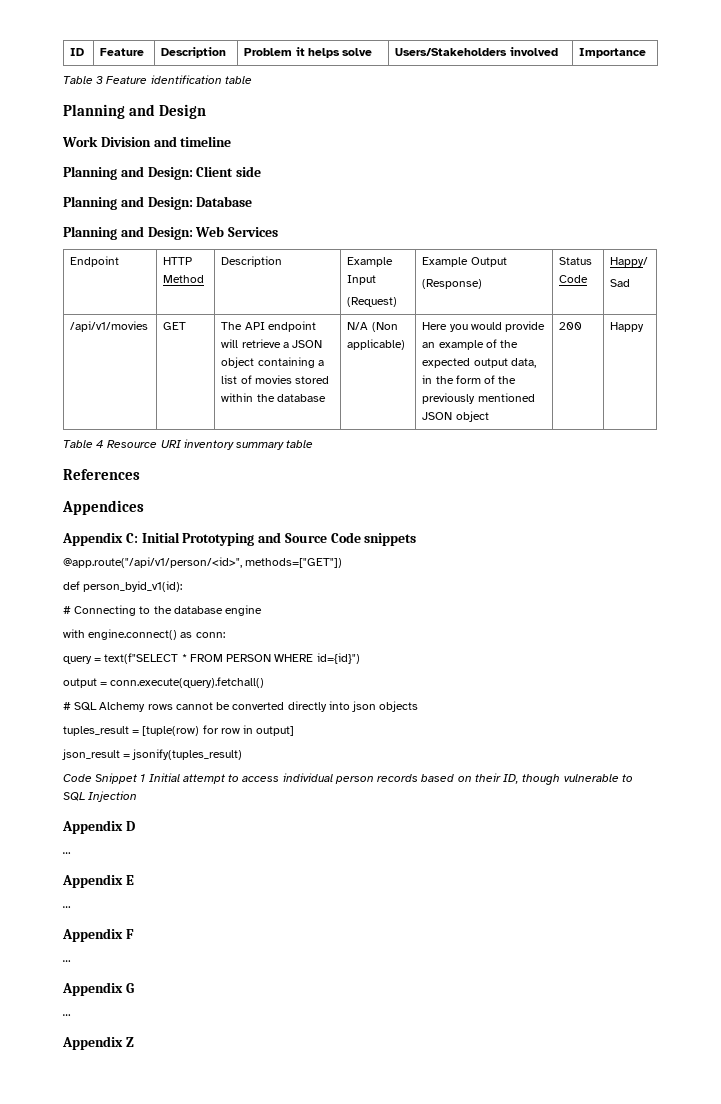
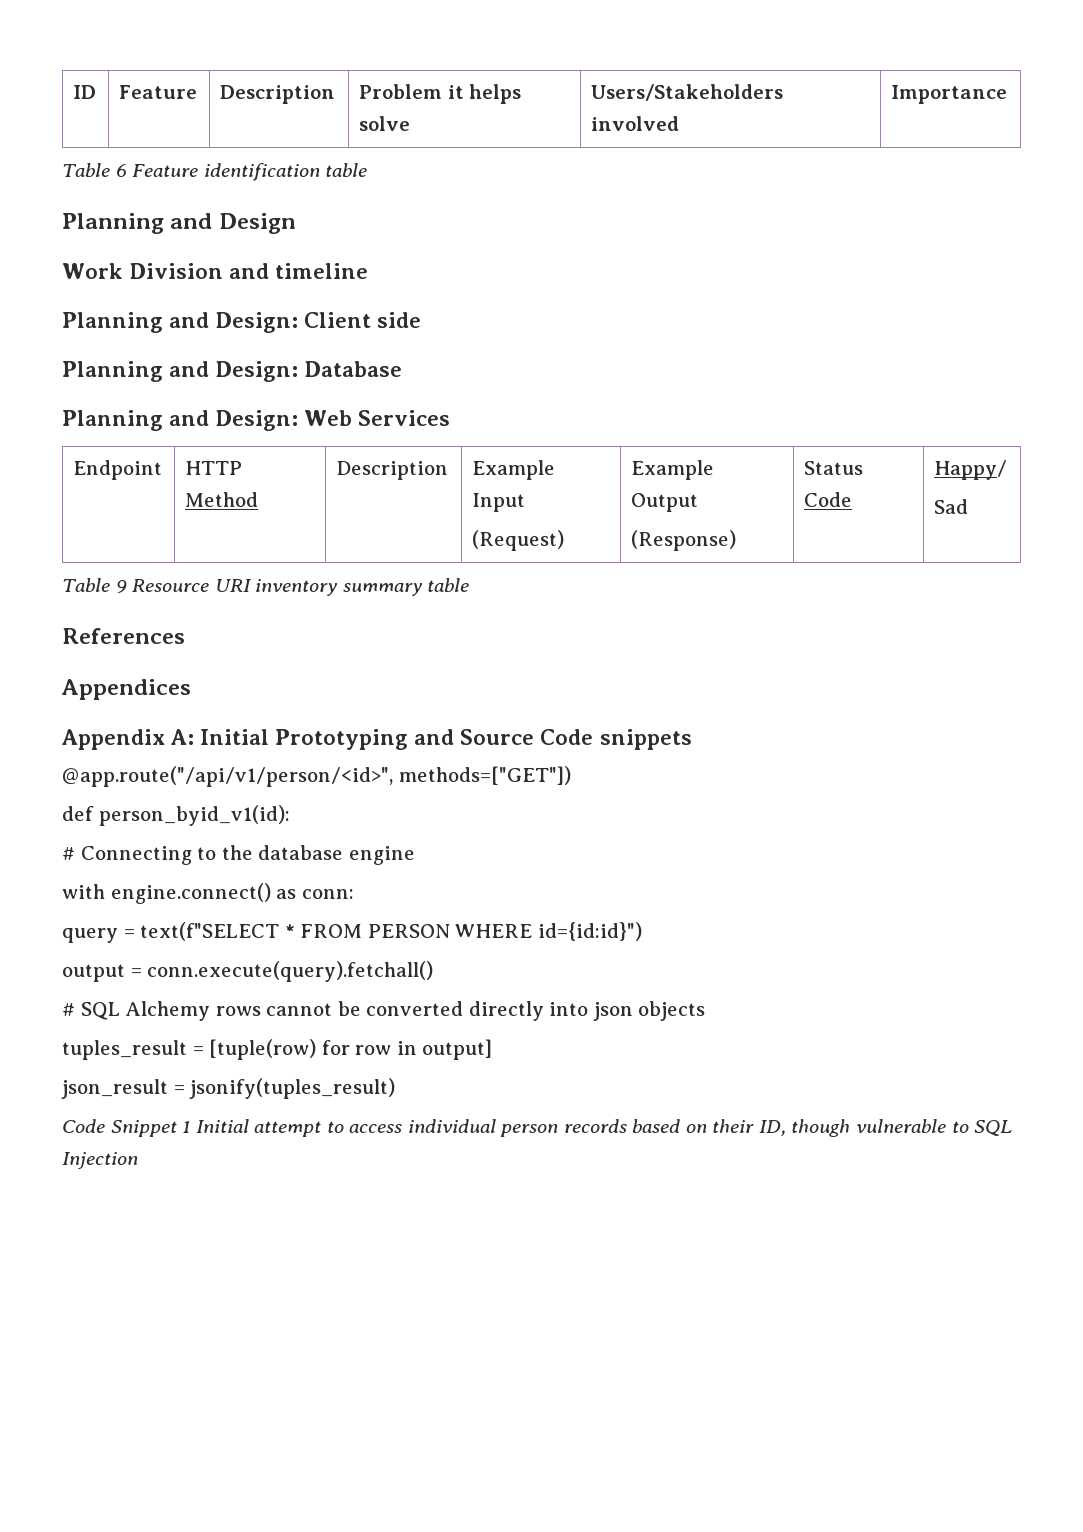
- Table 3 Feature identification table
+ Table 6 Feature identification table
- /api/v1/movies | GET | The API endpoint will retrieve a JSON object containing a list of movies stored within the database | N/A (Non applicable) | Here you would provide an example of the expected output data, in the form of the previously mentioned JSON object | 200 | Happy
- Table 4 Resource URI inventory summary table
+ Table 9 Resource URI inventory summary table
- Appendix C: Initial Prototyping and Source Code snippets
+ Appendix A: Initial Prototyping and Source Code snippets
- query = text(f"SELECT * FROM PERSON WHERE id={id}")
+ query = text(f"SELECT * FROM PERSON WHERE id={id:id}")
- Appendix D
- …
- Appendix E
- …
- Appendix F
- …
- Appendix G
- …
- Appendix Z

